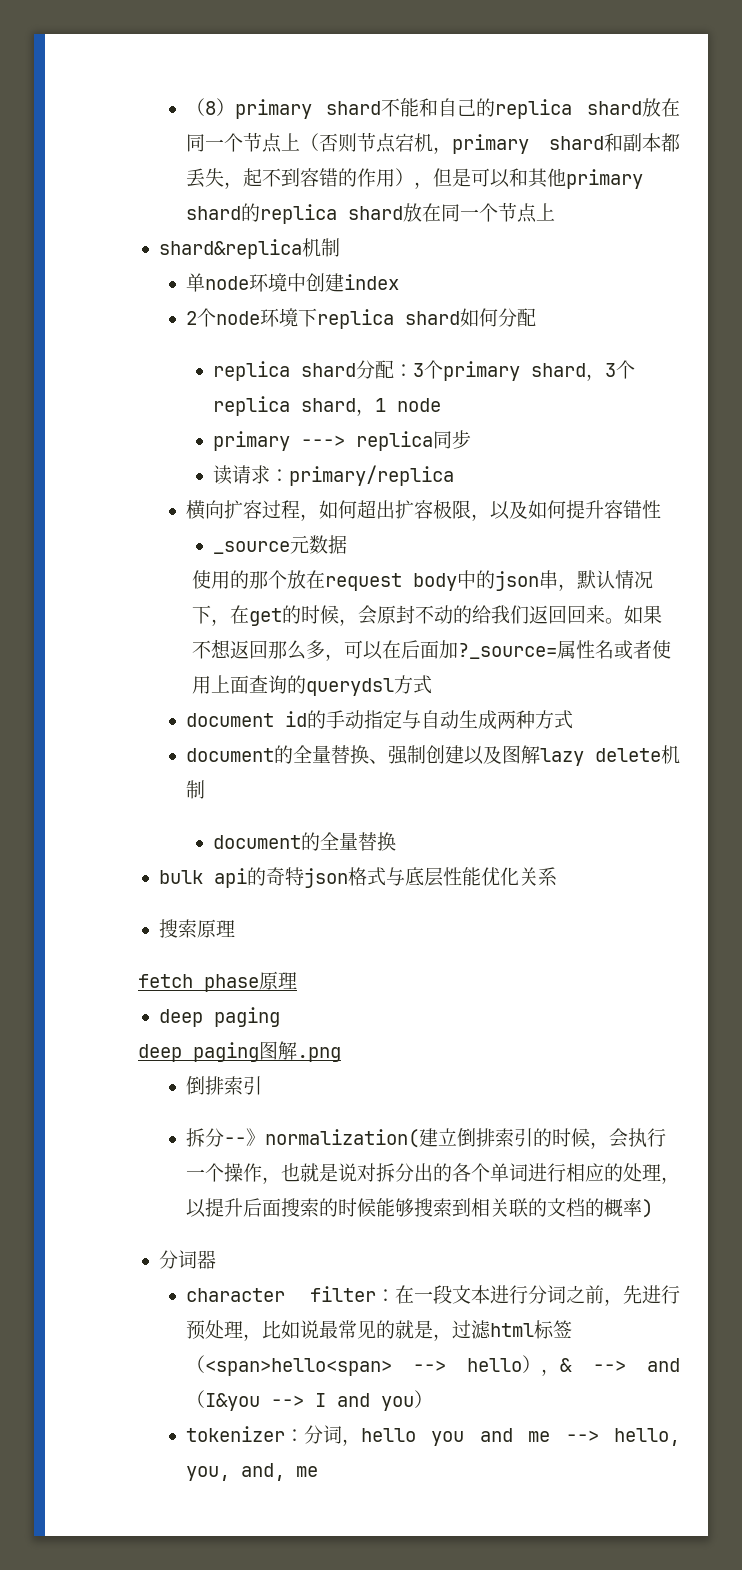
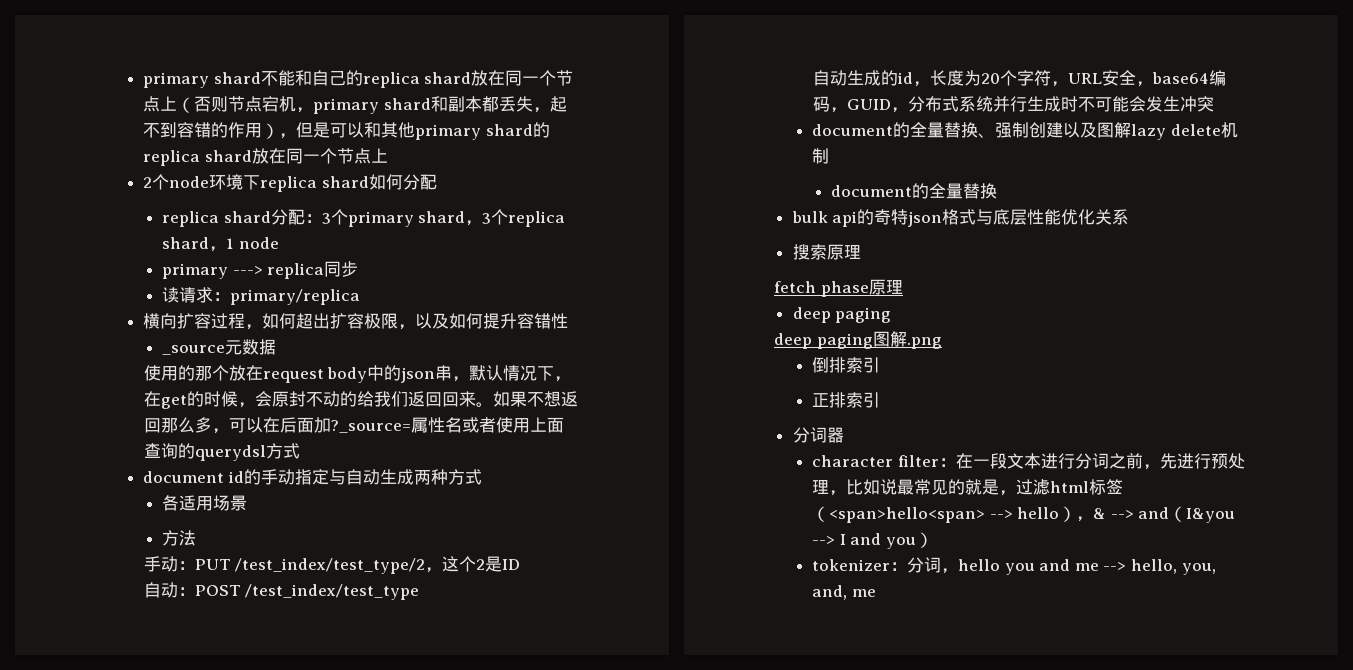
- （8）primary shard不能和自己的replica shard放在同一个节点上（否则节点宕机，primary shard和副本都丢失，起不到容错的作用），但是可以和其他primary shard的replica shard放在同一个节点上
+ primary shard不能和自己的replica shard放在同一个节点上（否则节点宕机，primary shard和副本都丢失，起不到容错的作用），但是可以和其他primary shard的replica shard放在同一个节点上
- shard&replica机制
- 单node环境中创建index
+ 各适用场景
+ 方法
+ 手动：PUT /test_index/test_type/2，这个2是ID
+ 自动：POST /test_index/test_type
+ 自动生成的id，长度为20个字符，URL安全，base64编码，GUID，分布式系统并行生成时不可能会发生冲突
- 拆分--》normalization(建立倒排索引的时候，会执行一个操作，也就是说对拆分出的各个单词进行相应的处理，以提升后面搜索的时候能够搜索到相关联的文档的概率)
+ 正排索引

